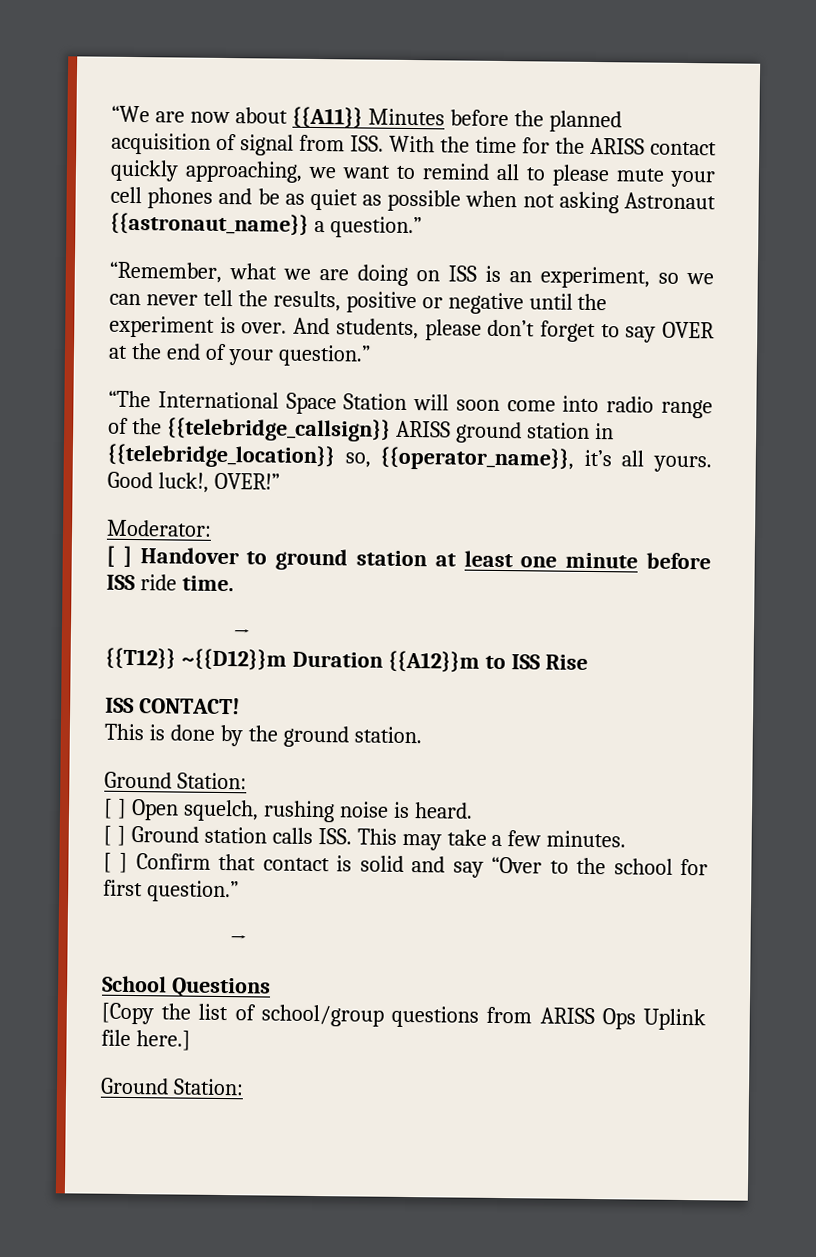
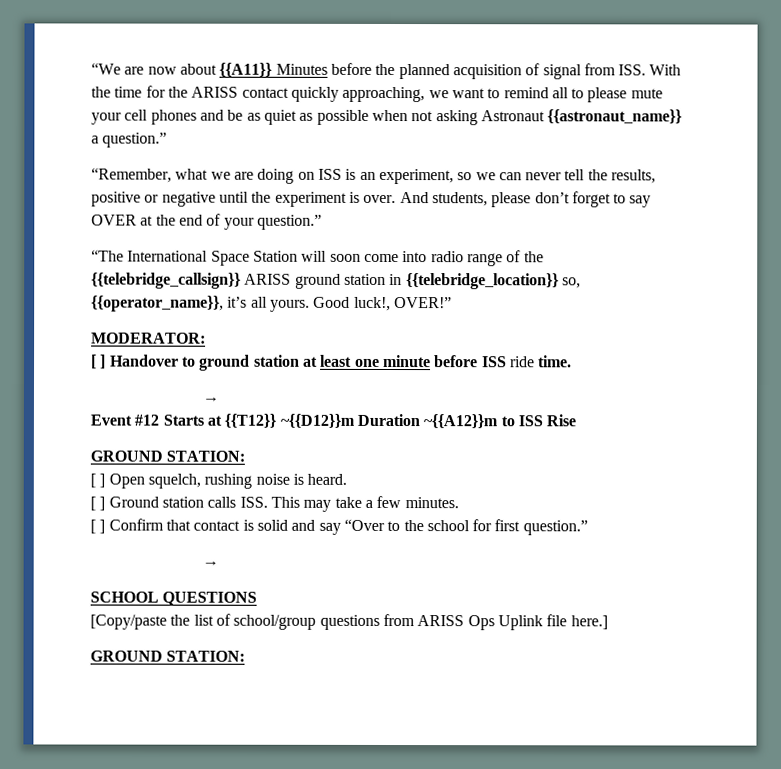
- Moderator:
+ MODERATOR:
- {{T12}} ~{{D12}}m Duration {{A12}}m to ISS Rise
- ISS CONTACT!
- This is done by the ground station.
- Ground Station:
+ Event #12 Starts at {{T12}} ~{{D12}}m Duration ~{{A12}}m to ISS Rise
+ GROUND STATION:
- School Questions
- [Copy the list of school/group questions from ARISS Ops Uplink file here.]
- Ground Station:
+ SCHOOL QUESTIONS
+ [Copy/paste the list of school/group questions from ARISS Ops Uplink file here.]
+ GROUND STATION:

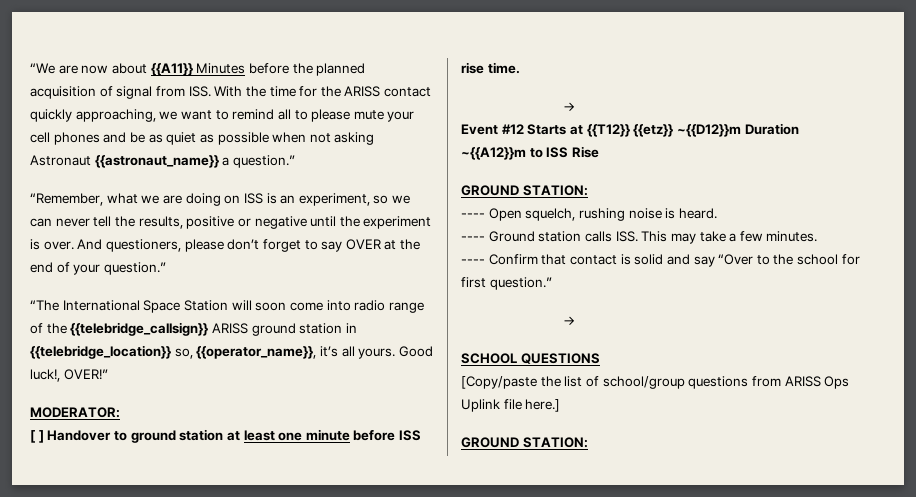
- And students, please don’t forget to say OVER at the end of your question.”
+ And questioners, please don’t forget to say OVER at the end of your question.”
- [ ] Handover to ground station at least one minute before ISS ride time.
+ [ ] Handover to ground station at least one minute before ISS rise time.
- Event #12 Starts at {{T12}} ~{{D12}}m Duration ~{{A12}}m to ISS Rise
+ Event #12 Starts at {{T12}} {{etz}} ~{{D12}}m Duration ~{{A12}}m to ISS Rise
- [ ] Open squelch, rushing noise is heard.
+ ---- Open squelch, rushing noise is heard.
- [ ] Ground station calls ISS. This may take a few minutes.
+ ---- Ground station calls ISS. This may take a few minutes.
- [ ] Confirm that contact is solid and say “Over to the school for first question.”
+ ---- Confirm that contact is solid and say “Over to the school for first question.”

